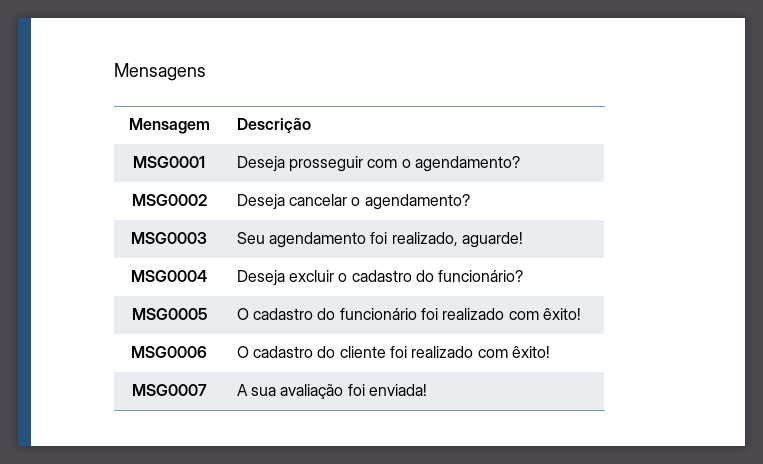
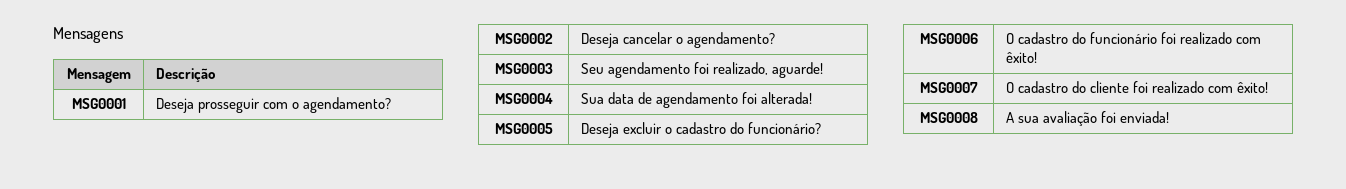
- MSG0004 | Deseja excluir o cadastro do funcionário?
+ MSG0004 | Sua data de agendamento foi alterada!
+ MSG0005 | Deseja excluir o cadastro do funcionário?
- MSG0005 | O cadastro do funcionário foi realizado com êxito!
+ MSG0006 | O cadastro do funcionário foi realizado com êxito!
- MSG0006 | O cadastro do cliente foi realizado com êxito!
+ MSG0007 | O cadastro do cliente foi realizado com êxito!
- MSG0007 | A sua avaliação foi enviada!
+ MSG0008 | A sua avaliação foi enviada!

